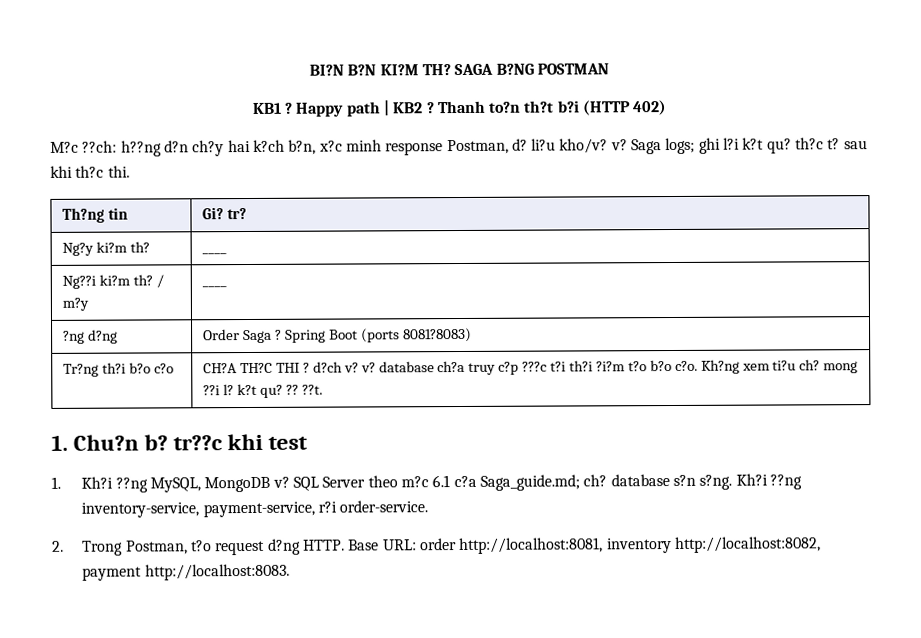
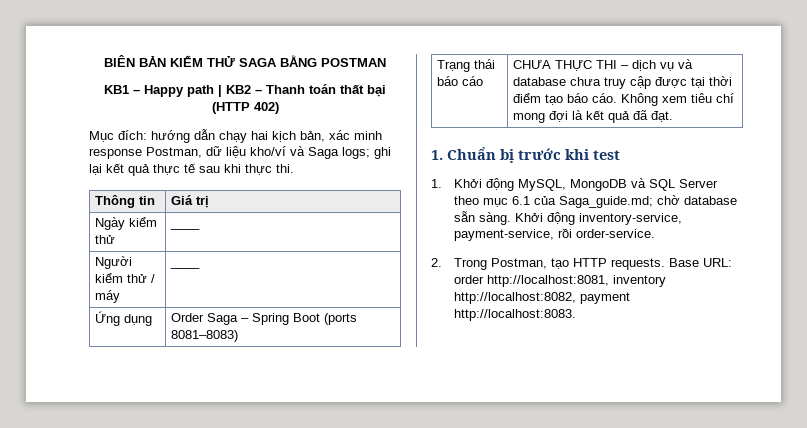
- BI?N B?N KI?M TH? SAGA B?NG POSTMAN
+ BIÊN BẢN KIỂM THỬ SAGA BẰNG POSTMAN
- KB1 ? Happy path | KB2 ? Thanh to?n th?t b?i (HTTP 402)
- M?c ??ch: h??ng d?n ch?y hai k?ch b?n, x?c minh response Postman, d? li?u kho/v? v? Saga logs; ghi l?i k?t qu? th?c t? sau khi th?c thi.
+ KB1 – Happy path | KB2 – Thanh toán thất bại (HTTP 402)
+ Mục đích: hướng dẫn chạy hai kịch bản, xác minh response Postman, dữ liệu kho/ví và Saga logs; ghi lại kết quả thực tế sau khi thực thi.
- Th?ng tin | Gi? tr?
- Ng?y ki?m th? | ____
- Ng??i ki?m th? / m?y | ____
- ?ng d?ng | Order Saga ? Spring Boot (ports 8081?8083)
- Tr?ng th?i b?o c?o | CH?A TH?C THI ? d?ch v? v? database ch?a truy c?p ???c t?i th?i ?i?m t?o b?o c?o. Kh?ng xem ti?u ch? mong ??i l? k?t qu? ?? ??t.
- 1. Chu?n b? tr??c khi test
+ Thông tin | Giá trị
+ Ngày kiểm thử | ____
+ Người kiểm thử / máy | ____
+ Ứng dụng | Order Saga – Spring Boot (ports 8081–8083)
+ Trạng thái báo cáo | CHƯA THỰC THI – dịch vụ và database chưa truy cập được tại thời điểm tạo báo cáo. Không xem tiêu chí mong đợi là kết quả đã đạt.
+ 1. Chuẩn bị trước khi test
- 1. Kh?i ??ng MySQL, MongoDB v? SQL Server theo m?c 6.1 c?a Saga_guide.md; ch? database s?n s?ng. Kh?i ??ng inventory-service, payment-service, r?i order-service.
+ 1. Khởi động MySQL, MongoDB và SQL Server theo mục 6.1 của Saga_guide.md; chờ database sẵn sàng. Khởi động inventory-service, payment-service, rồi order-service.
- 2. Trong Postman, t?o request d?ng HTTP.
+ 2. Trong Postman, tạo HTTP requests.

